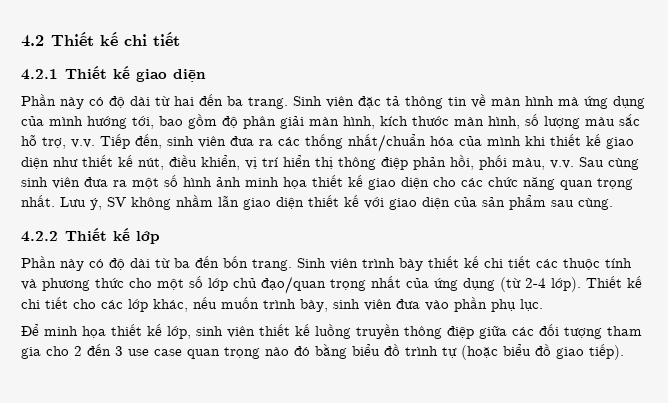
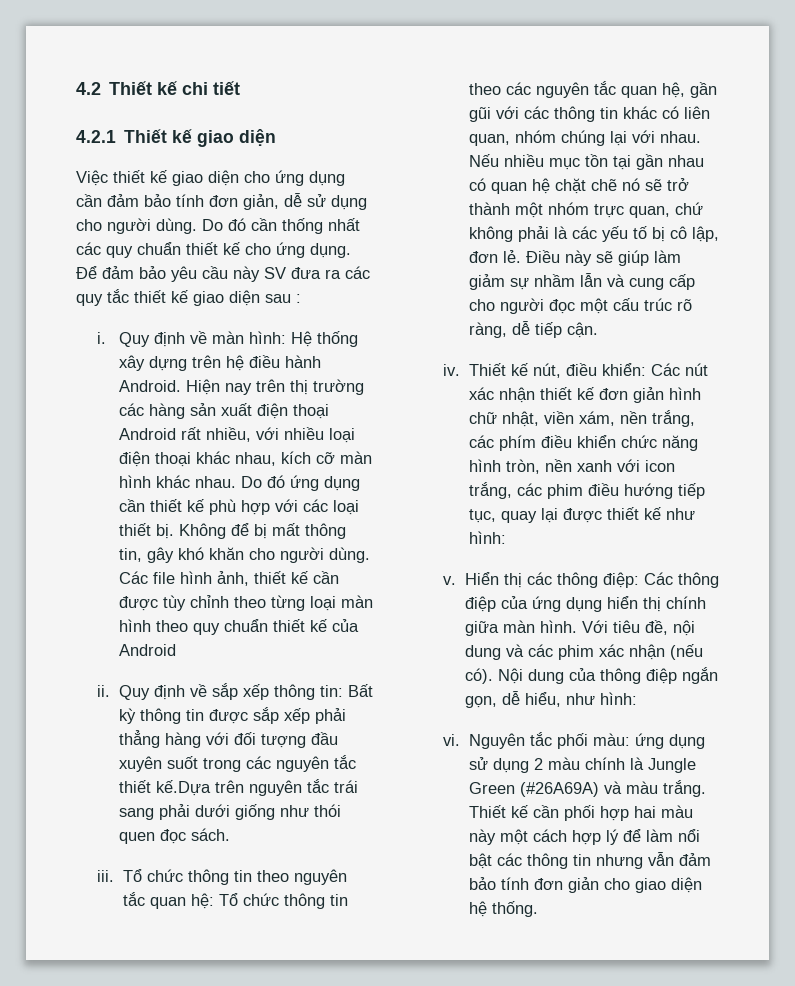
- Phần này có độ dài từ hai đến ba trang. Sinh viên đặc tả thông tin về màn hình mà ứng dụng của mình hướng tới, bao gồm độ phân giải màn hình, kích thước màn hình, số lượng màu sắc hỗ trợ, v.v. Tiếp đến, sinh viên đưa ra các thống nhất/chuẩn hóa của mình khi thiết kế giao diện như thiết kế nút, điều khiển, vị trí hiển thị thông điệp phản hồi, phối màu, v.v. Sau cùng sinh viên đưa ra một số hình ảnh minh họa thiết kế giao diện cho các chức năng quan trọng nhất. Lưu ý, SV không nhầm lẫn giao diện thiết kế với giao diện của sản phẩm sau cùng.
- 4.2.2 Thiết kế lớp
- Phần này có độ dài từ ba đến bốn trang. Sinh viên trình bày thiết kế chi tiết các thuộc tính và phương thức cho một số lớp chủ đạo/quan trọng nhất của ứng dụng (từ 2-4 lớp). Thiết kế chi tiết cho các lớp khác, nếu muốn trình bày, sinh viên đưa vào phần phụ lục.
- Để minh họa thiết kế lớp, sinh viên thiết kế luồng truyền thông điệp giữa các đối tượng tham gia cho 2 đến 3 use case quan trọng nào đó bằng biểu đồ trình tự (hoặc biểu đồ giao tiếp).
+ Việc thiết kế giao diện cho ứng dụng cần đảm bảo tính đơn giản, dễ sử dụng cho người dùng. Do đó cần thống nhất các quy chuẩn thiết kế cho ứng dụng. Để đảm bảo yêu cầu này SV đưa ra các quy tắc thiết kế giao diện sau :
+ i. Quy định về màn hình: Hệ thống xây dựng trên hệ điều hành Android. Hiện nay trên thị trường các hàng sản xuất điện thoại Android rất nhiều, với nhiều loại điện thoại khác nhau, kích cỡ màn hình khác nhau. Do đó ứng dụng cần thiết kế phù hợp với các loại thiết bị. Không để bị mất thông tin, gây khó khăn cho người dùng. Các file hình ảnh, thiết kế cần được tùy chỉnh theo từng loại màn hình theo quy chuẩn thiết kế của Android
+ ii. Quy định về sắp xếp thông tin: Bất kỳ thông tin được sắp xếp phải thẳng hàng với đối tượng đầu xuyên suốt trong các nguyên tắc thiết kế.Dựa trên nguyên tắc trái sang phải dưới giống như thói quen đọc sách.
+ iii. Tổ chức thông tin theo nguyên tắc quan hệ: Tổ chức thông tin theo các nguyên tắc quan hệ, gần gũi với các thông tin khác có liên quan, nhóm chúng lại với nhau. Nếu nhiều mục tồn tại gần nhau có quan hệ chặt chẽ nó sẽ trở thành một nhóm trực quan, chứ không phải là các yếu tố bị cô lập, đơn lẻ. Điều này sẽ giúp làm giảm sự nhầm lẫn và cung cấp cho người đọc một cấu trúc rõ ràng, dễ tiếp cận.
+ iv. Thiết kế nút, điều khiển: Các nút xác nhận thiết kế đơn giản hình chữ nhật, viền xám, nền trắng, các phím điều khiển chức năng hình tròn, nền xanh với icon trắng, các phim điều hướng tiếp tục, quay lại được thiết kế như hình:
+ v. Hiển thị các thông điệp: Các thông điệp của ứng dụng hiển thị chính giữa màn hình. Với tiêu đề, nội dung và các phim xác nhận (nếu có). Nội dung của thông điệp ngắn gọn, dễ hiểu, như hình:
+ vi. Nguyên tắc phối màu: ứng dụng sử dụng 2 màu chính là Jungle Green (#26A69A) và màu trắng. Thiết kế cần phối hợp hai màu này một cách hợp lý để làm nổi bật các thông tin nhưng vẫn đảm bảo tính đơn giản cho giao diện hệ thống.

